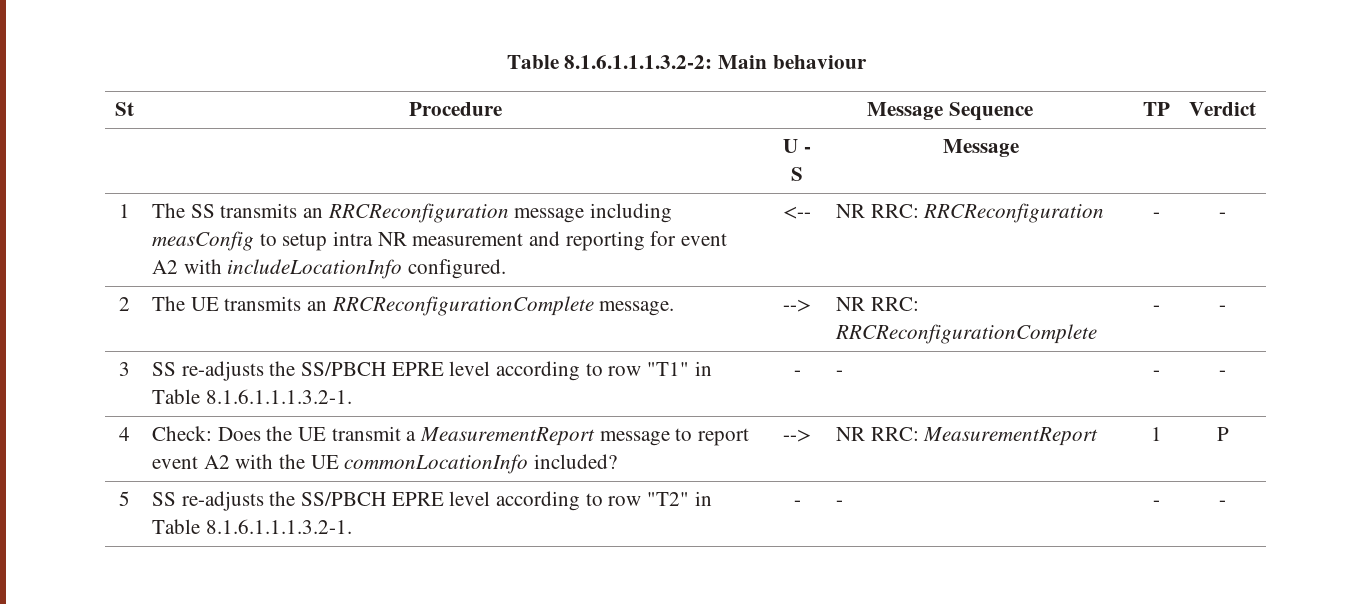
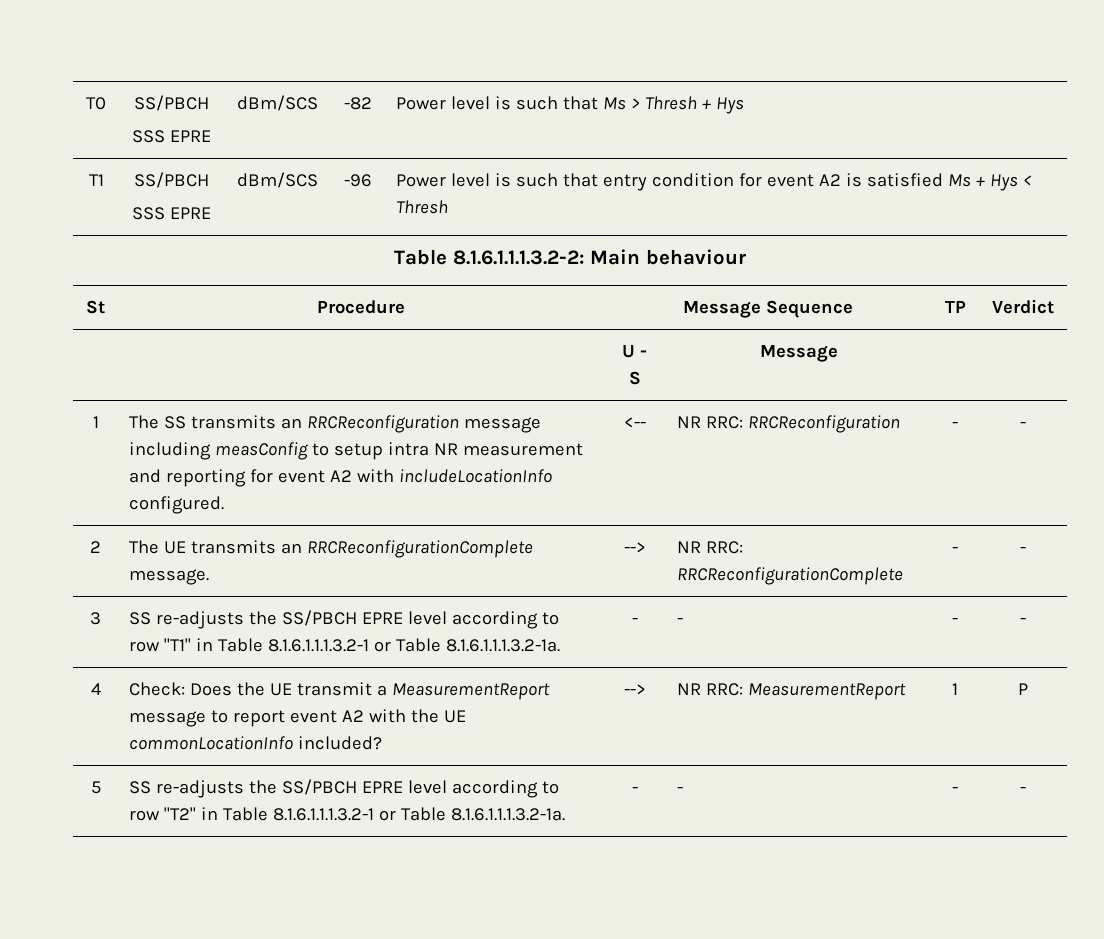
+ T0 | SS/PBCH
+ SSS EPRE | dBm/SCS | -82 | Power level is such that Ms > Thresh + Hys
+ T1 | SS/PBCH
+ SSS EPRE | dBm/SCS | -96 | Power level is such that entry condition for event A2 is satisfied Ms + Hys < Thresh
- 3 | SS re-adjusts the SS/PBCH EPRE level according to row "T1" in Table 8.1.6.1.1.1.3.2-1. | - | - | - | -
+ 3 | SS re-adjusts the SS/PBCH EPRE level according to row "T1" in Table 8.1.6.1.1.1.3.2-1 or Table 8.1.6.1.1.1.3.2-1a. | - | - | - | -
- 5 | SS re-adjusts the SS/PBCH EPRE level according to row "T2" in Table 8.1.6.1.1.1.3.2-1. | - | - | - | -
+ 5 | SS re-adjusts the SS/PBCH EPRE level according to row "T2" in Table 8.1.6.1.1.1.3.2-1 or Table 8.1.6.1.1.1.3.2-1a. | - | - | - | -

